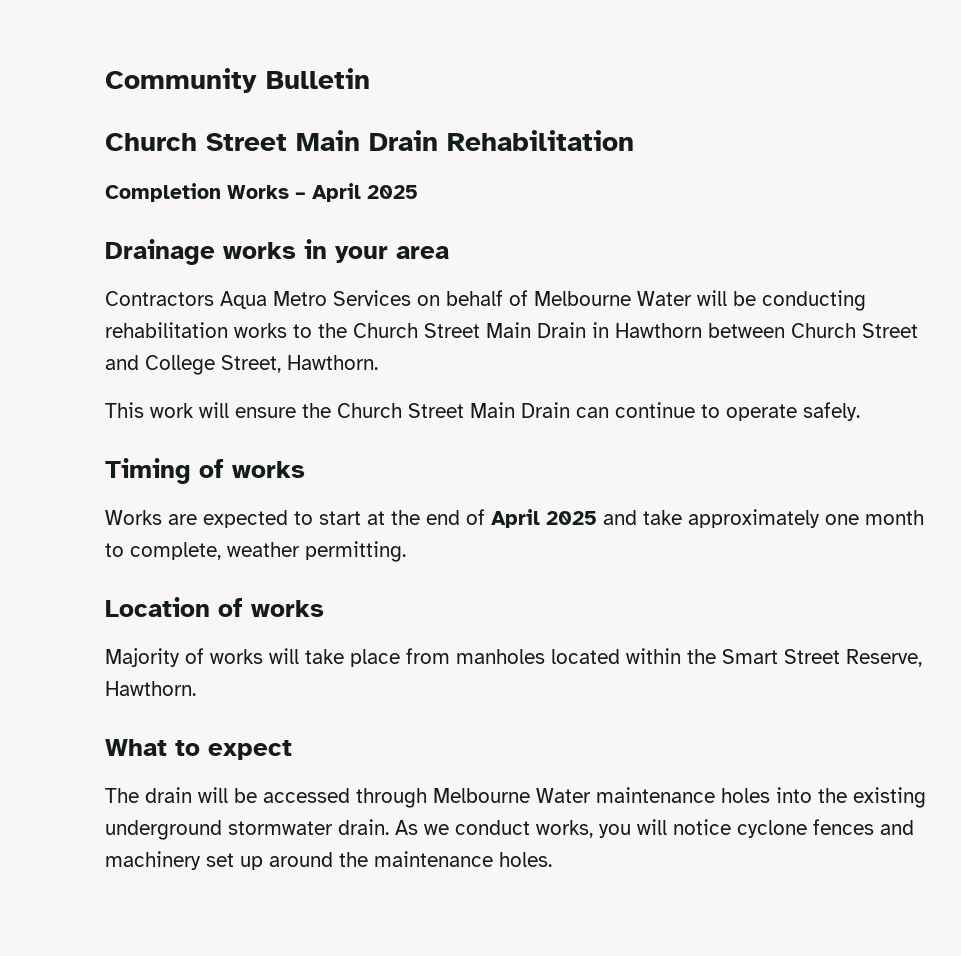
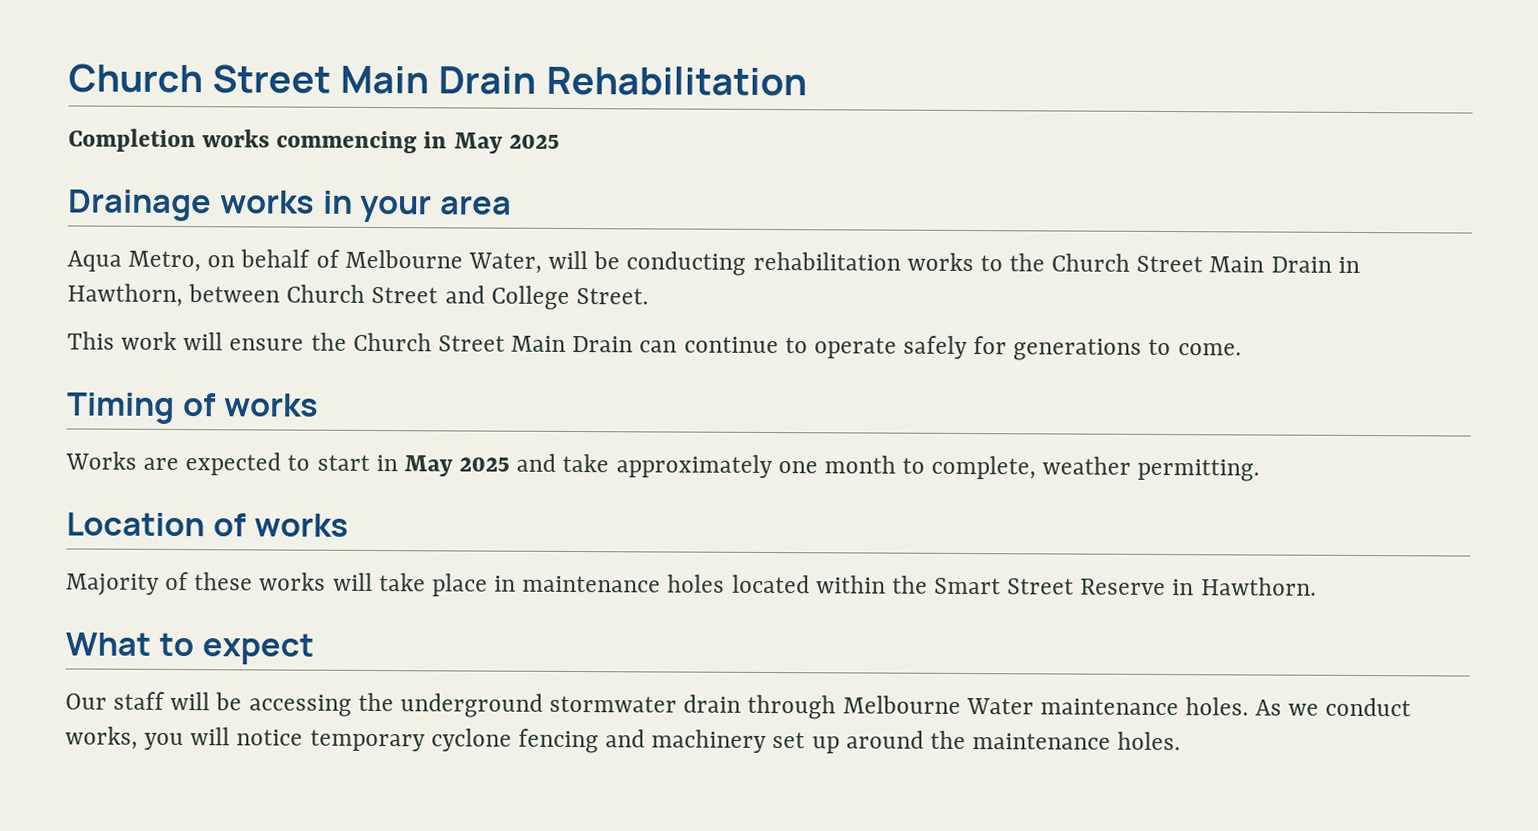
- Community Bulletin
- Completion Works – April 2025
+ Completion works commencing in May 2025
- Contractors Aqua Metro Services on behalf of Melbourne Water will be conducting rehabilitation works to the Church Street Main Drain in Hawthorn between Church Street and College Street, Hawthorn.
+ Aqua Metro, on behalf of Melbourne Water, will be conducting rehabilitation works to the Church Street Main Drain in Hawthorn, between Church Street and College Street.
- This work will ensure the Church Street Main Drain can continue to operate safely.
+ This work will ensure the Church Street Main Drain can continue to operate safely for generations to come.
- Works are expected to start at the end of April 2025 and take approximately one month to complete, weather permitting.
+ Works are expected to start in May 2025 and take approximately one month to complete, weather permitting.
- Majority of works will take place from manholes located within the Smart Street Reserve, Hawthorn.
+ Majority of these works will take place in maintenance holes located within the Smart Street Reserve in Hawthorn.
- The drain will be accessed through Melbourne Water maintenance holes into the existing underground stormwater drain.
+ Our staff will be accessing the underground stormwater drain through Melbourne Water maintenance holes.
- As we conduct works, you will notice cyclone fences and machinery set up around the maintenance holes.
+ As we conduct works, you will notice temporary cyclone fencing and machinery set up around the maintenance holes.

